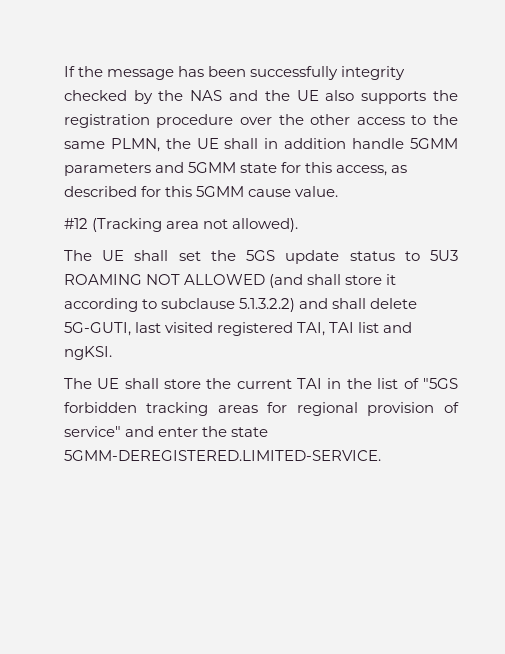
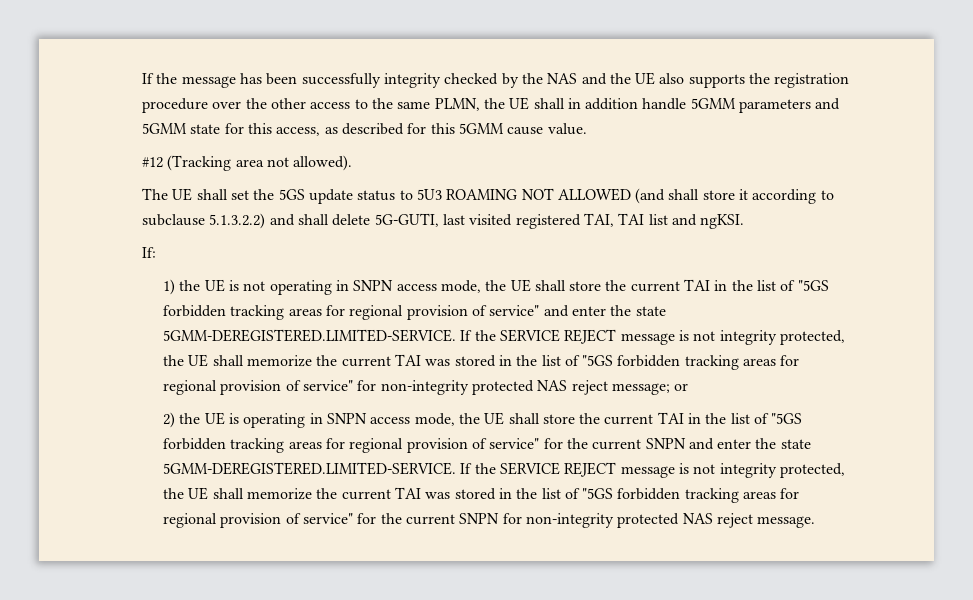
- The UE shall store the current TAI in the list of "5GS forbidden tracking areas for regional provision of service" and enter the state 5GMM-DEREGISTERED.LIMITED-SERVICE.
+ If:
+ 1) the UE is not operating in SNPN access mode, the UE shall store the current TAI in the list of "5GS forbidden tracking areas for regional provision of service" and enter the state 5GMM-DEREGISTERED.LIMITED-SERVICE. If the SERVICE REJECT message is not integrity protected, the UE shall memorize the current TAI was stored in the list of "5GS forbidden tracking areas for regional provision of service" for non-integrity protected NAS reject message; or
+ 2) the UE is operating in SNPN access mode, the UE shall store the current TAI in the list of "5GS forbidden tracking areas for regional provision of service" for the current SNPN and enter the state 5GMM-DEREGISTERED.LIMITED-SERVICE. If the SERVICE REJECT message is not integrity protected, the UE shall memorize the current TAI was stored in the list of "5GS forbidden tracking areas for regional provision of service" for the current SNPN for non-integrity protected NAS reject message.

